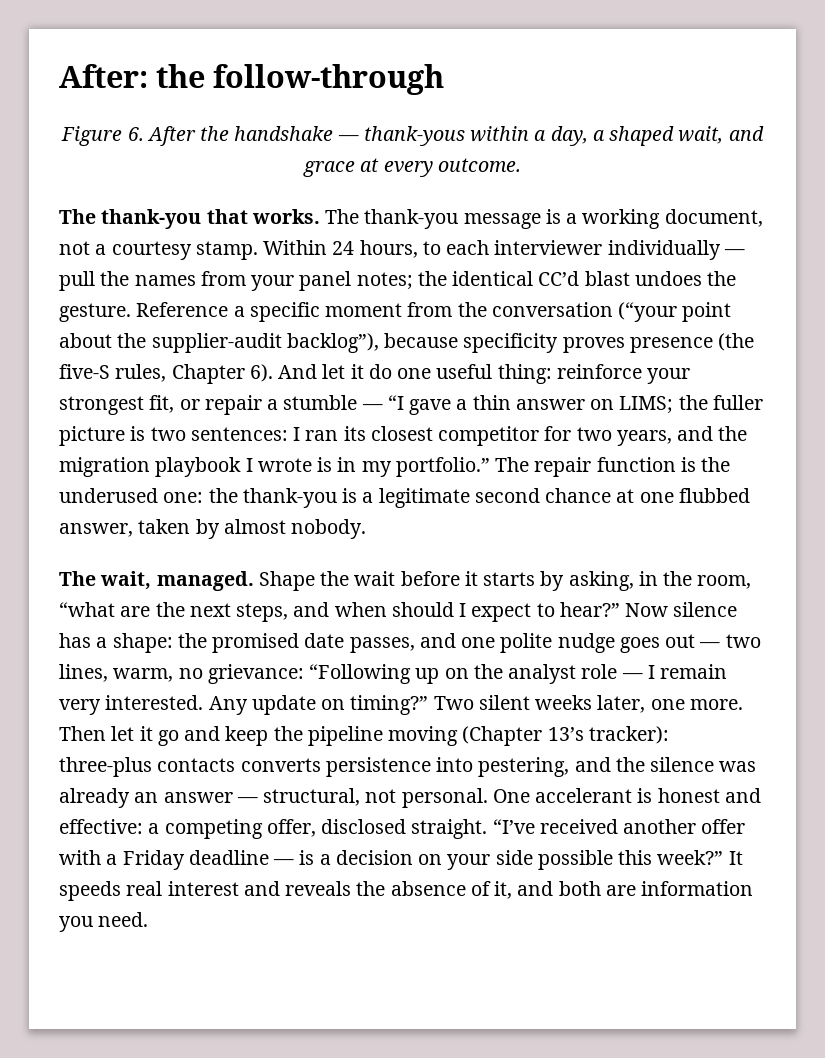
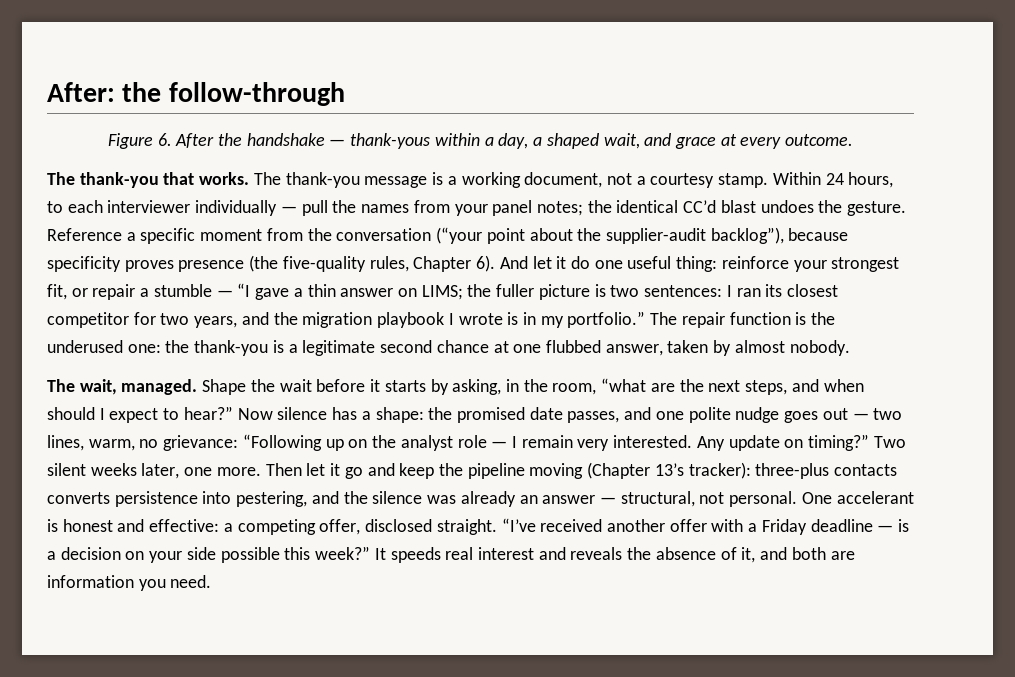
- Reference a specific moment from the conversation (“your point about the supplier-audit backlog”), because specificity proves presence (the five-S rules, Chapter 6).
+ Reference a specific moment from the conversation (“your point about the supplier-audit backlog”), because specificity proves presence (the five-quality rules, Chapter 6).

